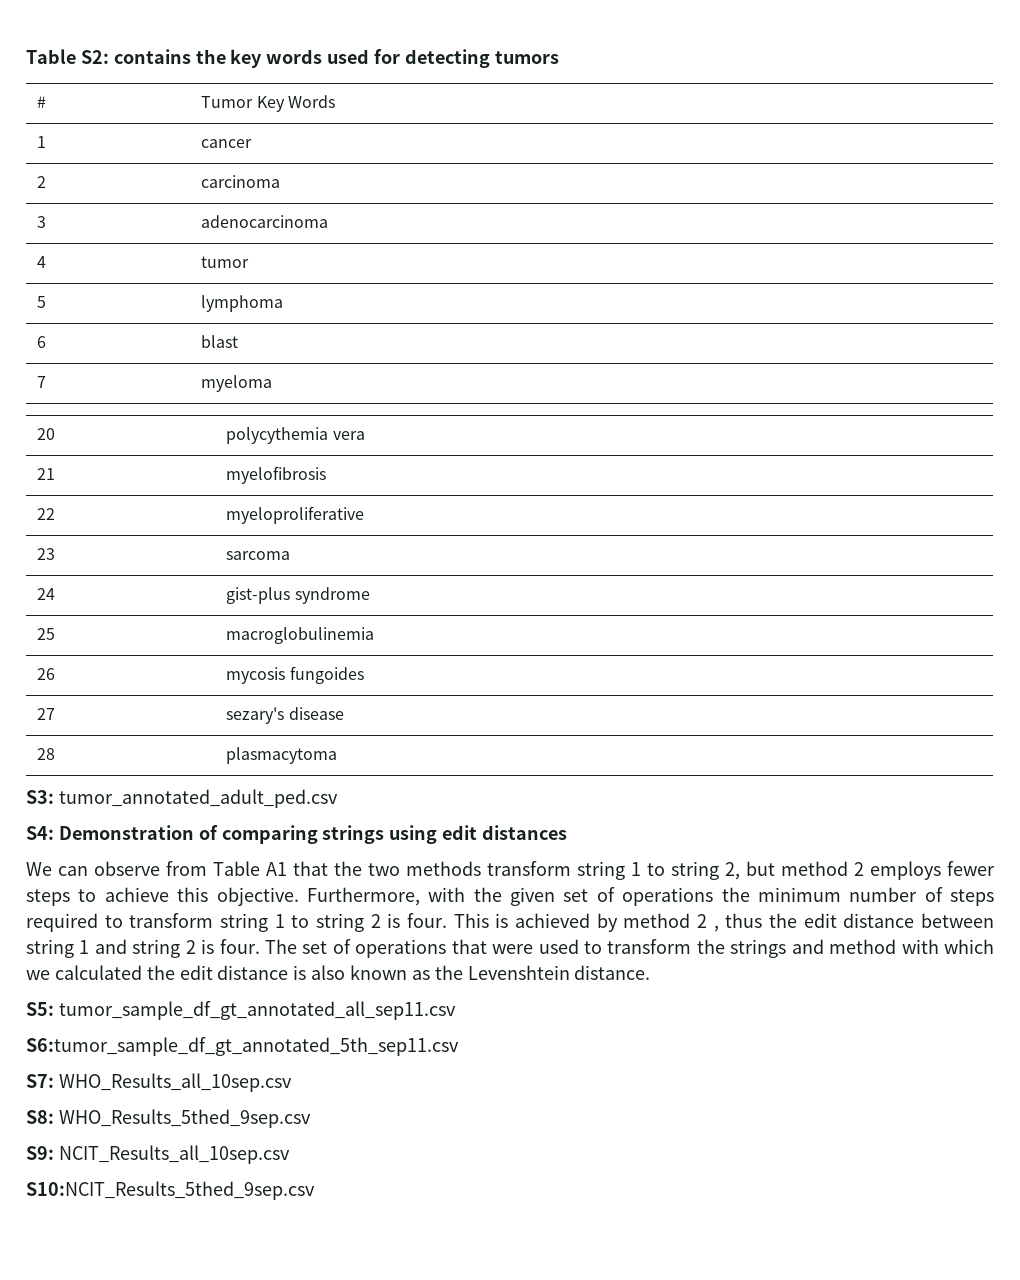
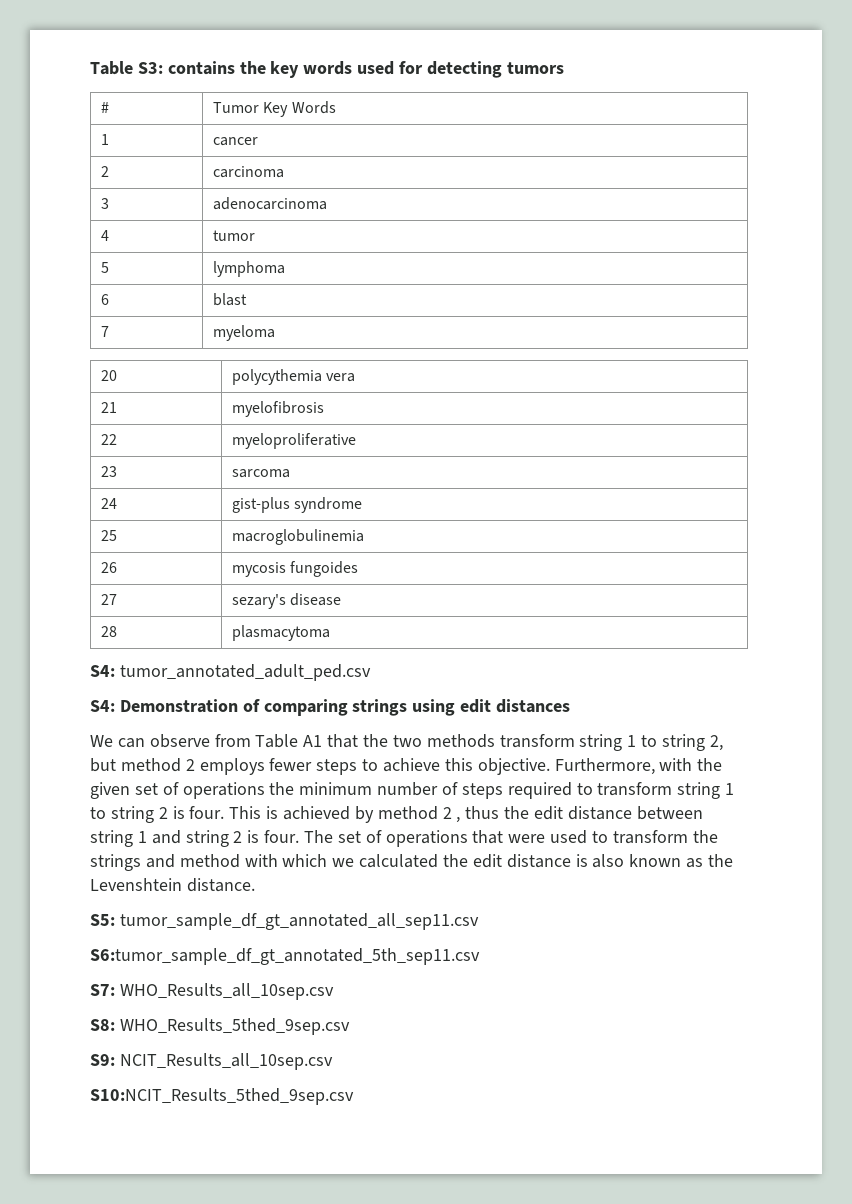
- Table S2: contains the key words used for detecting tumors
+ Table S3: contains the key words used for detecting tumors
- S3: tumor_annotated_adult_ped.csv
+ S4: tumor_annotated_adult_ped.csv

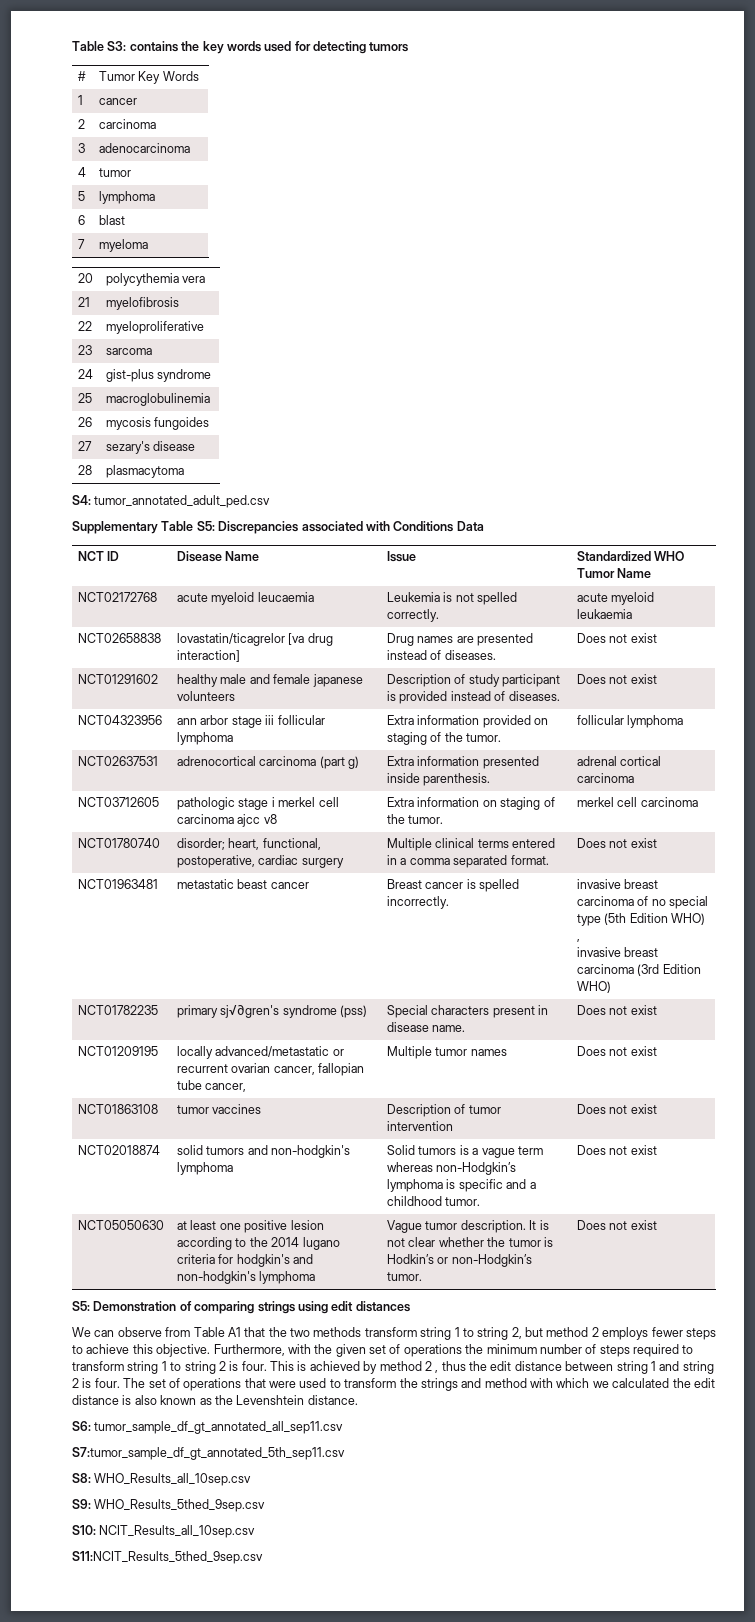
- S4: Demonstration of comparing strings using edit distances
+ Supplementary Table S5: Discrepancies associated with Conditions Data
+ NCT ID | Disease Name | Issue | Standardized WHO Tumor Name
+ NCT02172768 | acute myeloid leucaemia | Leukemia is not spelled correctly. | acute myeloid leukaemia
+ NCT02658838 | lovastatin/ticagrelor [va drug interaction] | Drug names are presented instead of diseases. | Does not exist
+ NCT01291602 | healthy male and female japanese volunteers | Description of study participant is provided instead of diseases. | Does not exist
+ NCT04323956 | ann arbor stage iii follicular lymphoma | Extra information provided on staging of the tumor. | follicular lymphoma
+ NCT02637531 | adrenocortical carcinoma (part g) | Extra information presented inside parenthesis. | adrenal cortical carcinoma
+ NCT03712605 | pathologic stage i merkel cell carcinoma ajcc v8 | Extra information on staging of the tumor. | merkel cell carcinoma
+ NCT01780740 | disorder; heart, functional, postoperative, cardiac surgery | Multiple clinical terms entered in a comma separated format. | Does not exist
+ NCT01963481 | metastatic beast cancer | Breast cancer is spelled incorrectly. | invasive breast carcinoma of no special type (5th Edition WHO) ,
+ invasive breast carcinoma (3rd Edition WHO)
+ NCT01782235 | primary sj√∂gren's syndrome (pss) | Special characters present in disease name. | Does not exist
+ NCT01209195 | locally advanced/metastatic or recurrent ovarian cancer, fallopian tube cancer, | Multiple tumor names | Does not exist
+ NCT01863108 | tumor vaccines | Description of tumor intervention | Does not exist
+ NCT02018874 | solid tumors and non-hodgkin's lymphoma | Solid tumors is a vague term whereas non-Hodgkin’s lymphoma is specific and a childhood tumor. | Does not exist
+ NCT05050630 | at least one positive lesion according to the 2014 lugano criteria for hodgkin's and non-hodgkin's lymphoma | Vague tumor description. It is not clear whether the tumor is Hodkin’s or non-Hodgkin’s tumor. | Does not exist
+ S5: Demonstration of comparing strings using edit distances
- S5: tumor_sample_df_gt_annotated_all_sep11.csv
+ S6: tumor_sample_df_gt_annotated_all_sep11.csv
- S6:tumor_sample_df_gt_annotated_5th_sep11.csv
- S7: WHO_Results_all_10sep.csv
+ S7:tumor_sample_df_gt_annotated_5th_sep11.csv
+ S8: WHO_Results_all_10sep.csv
- S8: WHO_Results_5thed_9sep.csv
+ S9: WHO_Results_5thed_9sep.csv
- S9: NCIT_Results_all_10sep.csv
+ S10: NCIT_Results_all_10sep.csv
- S10:NCIT_Results_5thed_9sep.csv
+ S11:NCIT_Results_5thed_9sep.csv

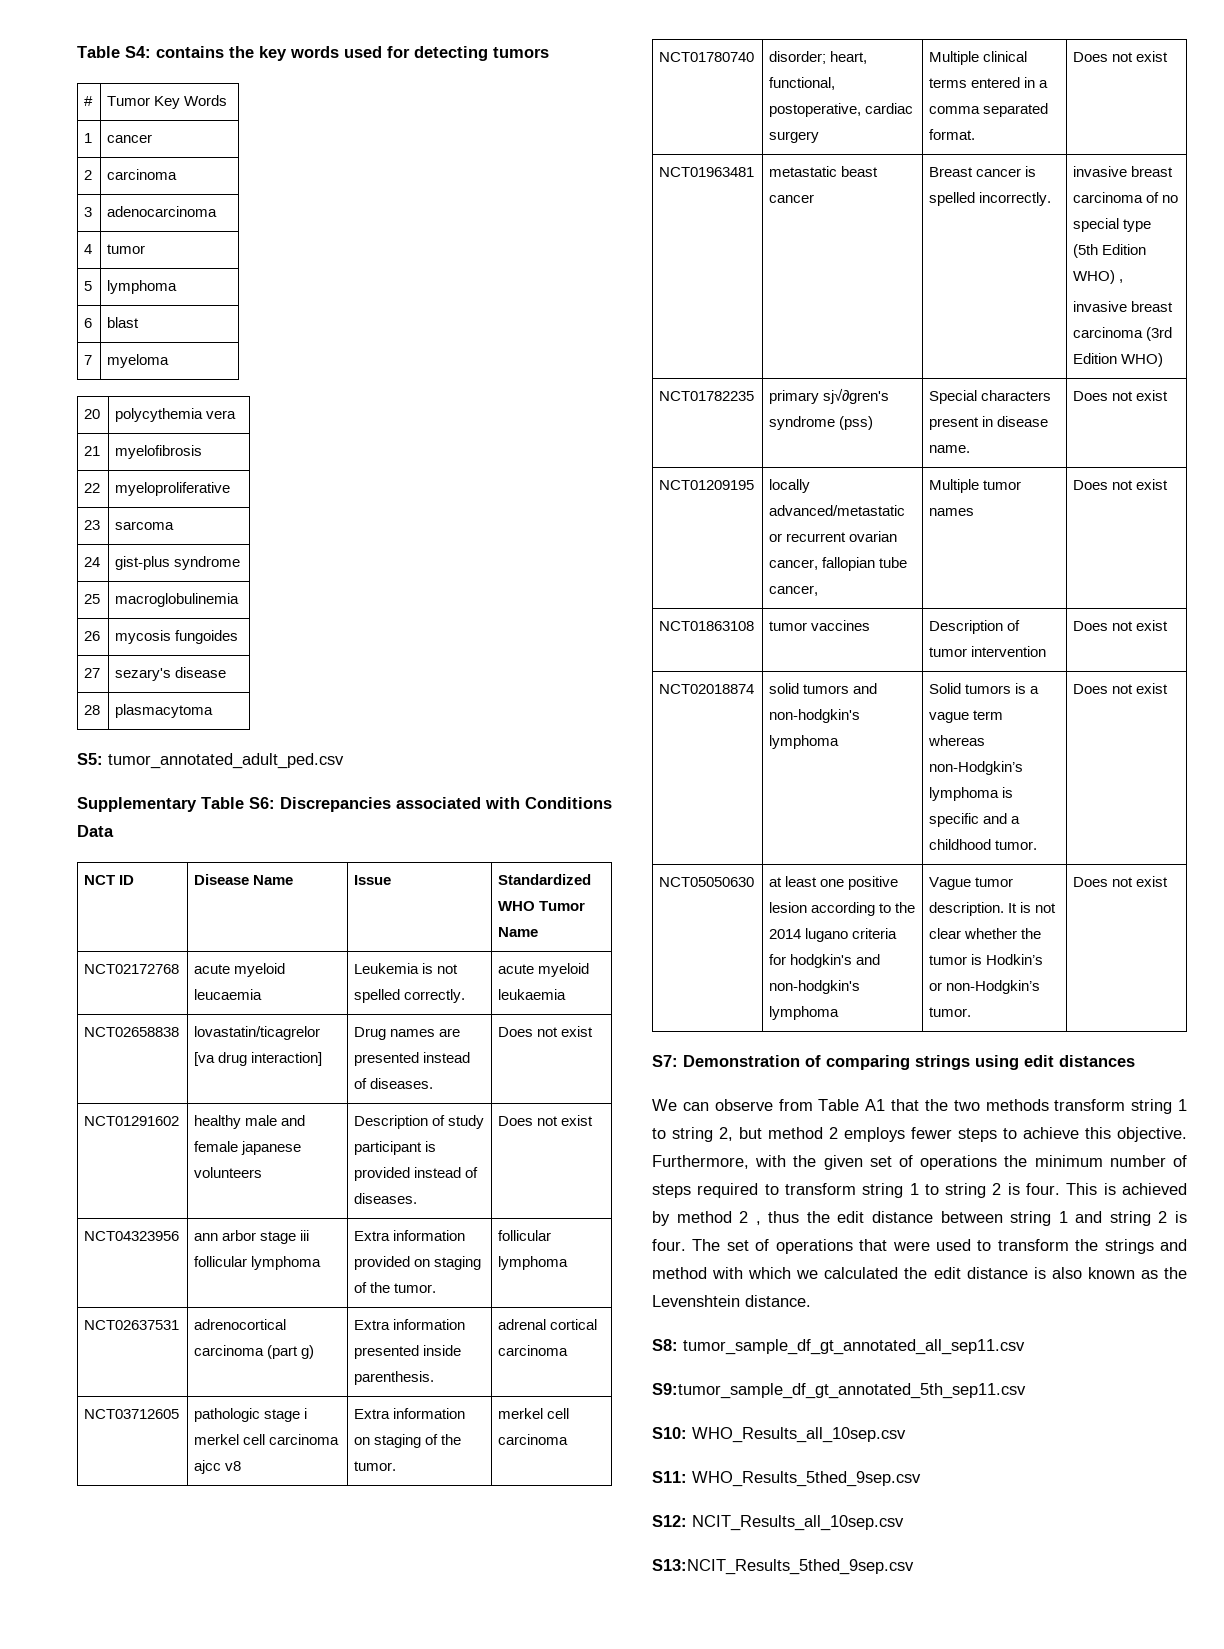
- Table S3: contains the key words used for detecting tumors
+ Table S4: contains the key words used for detecting tumors
- S4: tumor_annotated_adult_ped.csv
+ S5: tumor_annotated_adult_ped.csv
- Supplementary Table S5: Discrepancies associated with Conditions Data
+ Supplementary Table S6: Discrepancies associated with Conditions Data
- S5: Demonstration of comparing strings using edit distances
+ S7: Demonstration of comparing strings using edit distances
- S6: tumor_sample_df_gt_annotated_all_sep11.csv
+ S8: tumor_sample_df_gt_annotated_all_sep11.csv
- S7:tumor_sample_df_gt_annotated_5th_sep11.csv
- S8: WHO_Results_all_10sep.csv
+ S9:tumor_sample_df_gt_annotated_5th_sep11.csv
+ S10: WHO_Results_all_10sep.csv
- S9: WHO_Results_5thed_9sep.csv
+ S11: WHO_Results_5thed_9sep.csv
- S10: NCIT_Results_all_10sep.csv
+ S12: NCIT_Results_all_10sep.csv
- S11:NCIT_Results_5thed_9sep.csv
+ S13:NCIT_Results_5thed_9sep.csv

